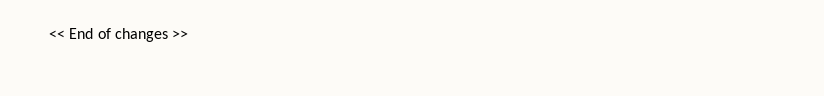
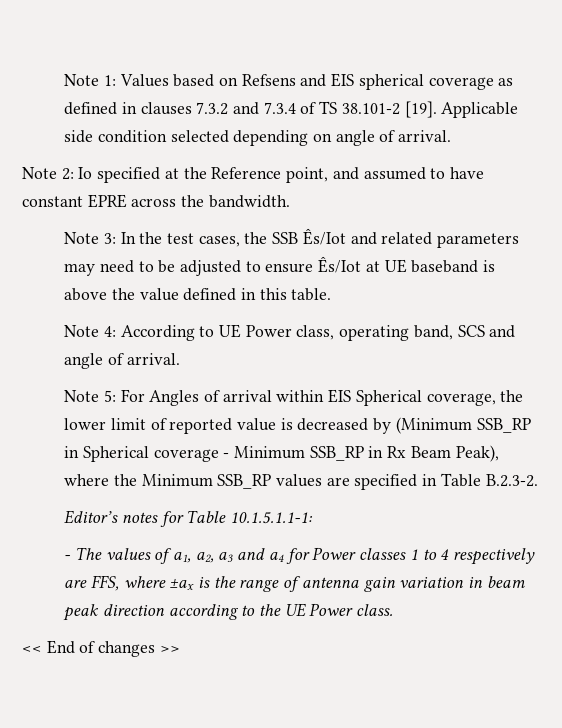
+ Note 1: Values based on Refsens and EIS spherical coverage as defined in clauses 7.3.2 and 7.3.4 of TS 38.101-2 [19]. Applicable side condition selected depending on angle of arrival.
+ Note 2: Io specified at the Reference point, and assumed to have constant EPRE across the bandwidth.
+ Note 3: In the test cases, the SSB Ês/Iot and related parameters may need to be adjusted to ensure Ês/Iot at UE baseband is above the value defined in this table.
+ Note 4: According to UE Power class, operating band, SCS and angle of arrival.
+ Note 5: For Angles of arrival within EIS Spherical coverage, the lower limit of reported value is decreased by (Minimum SSB_RP in Spherical coverage - Minimum SSB_RP in Rx Beam Peak), where the Minimum SSB_RP values are specified in Table B.2.3-2.
+ Editor’s notes for Table 10.1.5.1.1-1:
+ - The values of a1, a2, a3 and a4 for Power classes 1 to 4 respectively are FFS, where ±ax is the range of antenna gain variation in beam peak direction according to the UE Power class.

